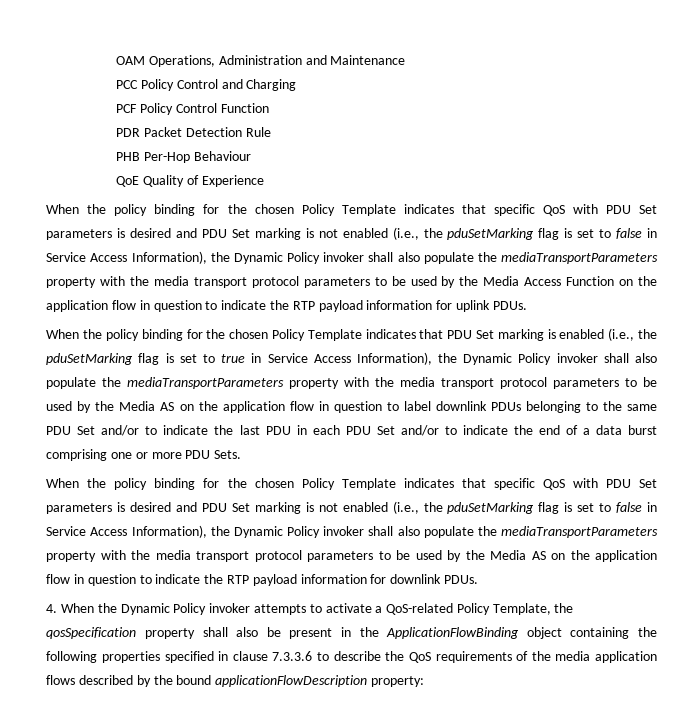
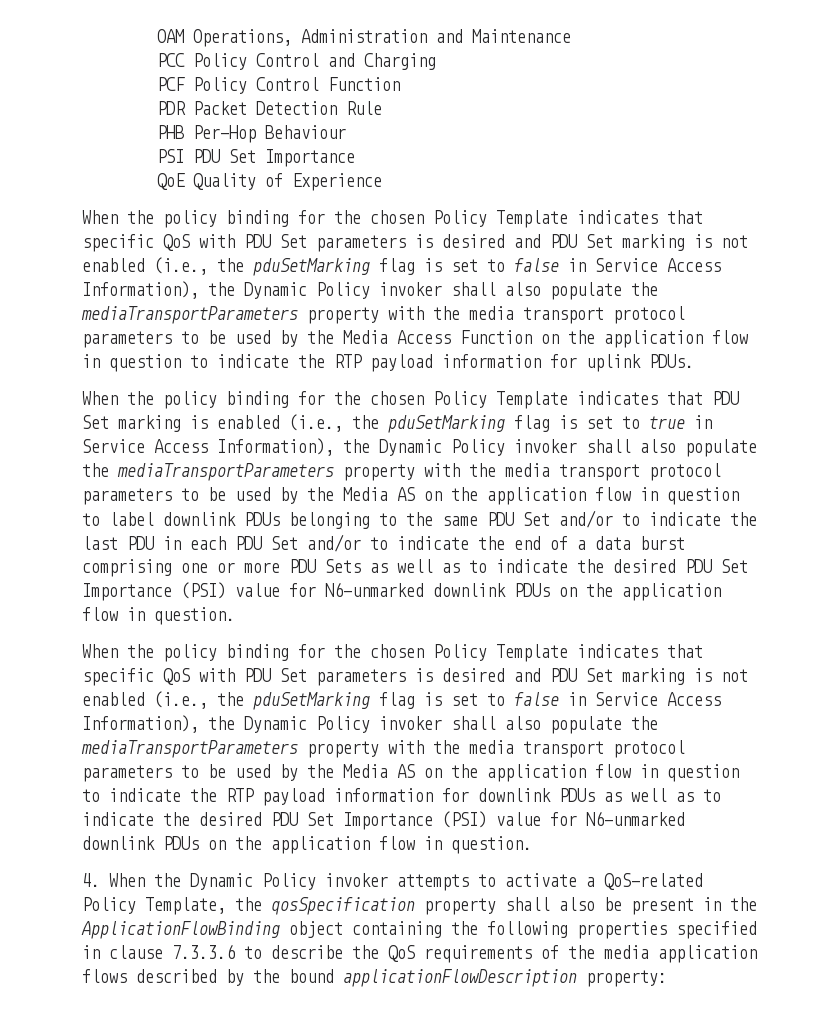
+ PSI PDU Set Importance
- When the policy binding for the chosen Policy Template indicates that PDU Set marking is enabled (i.e., the pduSetMarking flag is set to true in Service Access Information), the Dynamic Policy invoker shall also populate the mediaTransportParameters property with the media transport protocol parameters to be used by the Media AS on the application flow in question to label downlink PDUs belonging to the same PDU Set and/or to indicate the last PDU in each PDU Set and/or to indicate the end of a data burst comprising one or more PDU Sets.
+ When the policy binding for the chosen Policy Template indicates that PDU Set marking is enabled (i.e., the pduSetMarking flag is set to true in Service Access Information), the Dynamic Policy invoker shall also populate the mediaTransportParameters property with the media transport protocol parameters to be used by the Media AS on the application flow in question to label downlink PDUs belonging to the same PDU Set and/or to indicate the last PDU in each PDU Set and/or to indicate the end of a data burst comprising one or more PDU Sets as well as to indicate the desired PDU Set Importance (PSI) value for N6-unmarked downlink PDUs on the application flow in question.
- When the policy binding for the chosen Policy Template indicates that specific QoS with PDU Set parameters is desired and PDU Set marking is not enabled (i.e., the pduSetMarking flag is set to false in Service Access Information), the Dynamic Policy invoker shall also populate the mediaTransportParameters property with the media transport protocol parameters to be used by the Media AS on the application flow in question to indicate the RTP payload information for downlink PDUs.
+ When the policy binding for the chosen Policy Template indicates that specific QoS with PDU Set parameters is desired and PDU Set marking is not enabled (i.e., the pduSetMarking flag is set to false in Service Access Information), the Dynamic Policy invoker shall also populate the mediaTransportParameters property with the media transport protocol parameters to be used by the Media AS on the application flow in question to indicate the RTP payload information for downlink PDUs as well as to indicate the desired PDU Set Importance (PSI) value for N6-unmarked downlink PDUs on the application flow in question.

